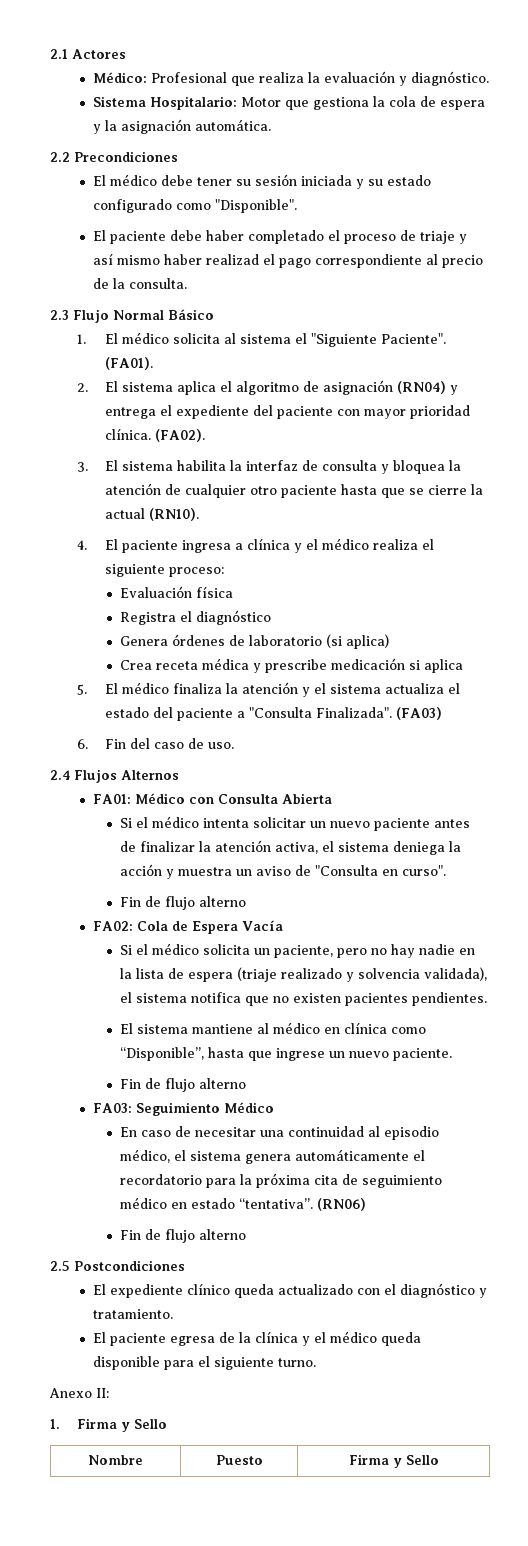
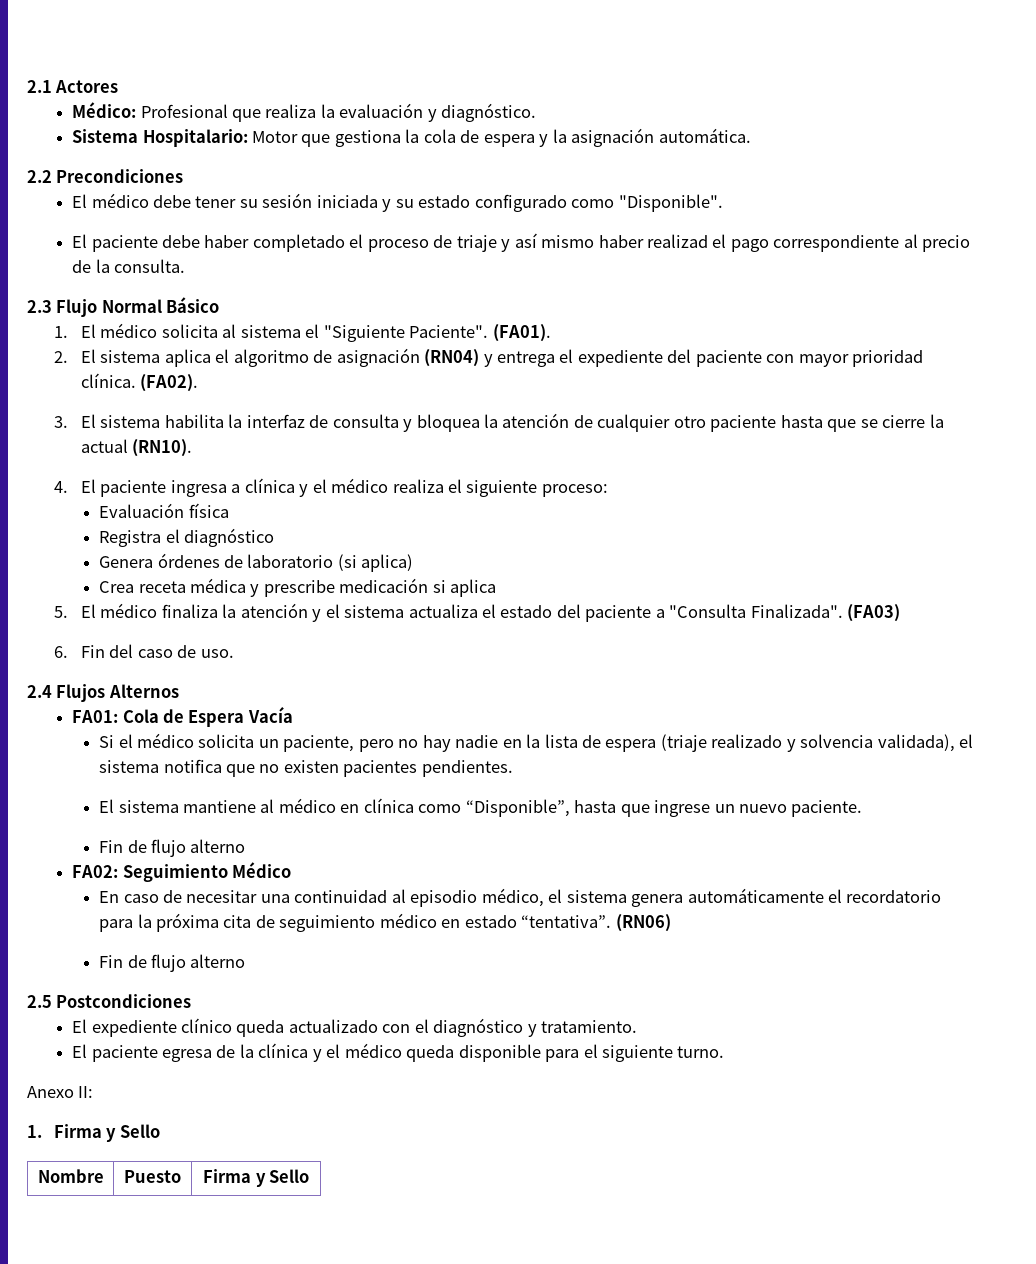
- FA01: Médico con Consulta Abierta
- Si el médico intenta solicitar un nuevo paciente antes de finalizar la atención activa, el sistema deniega la acción y muestra un aviso de "Consulta en curso".
- Fin de flujo alterno
- FA02: Cola de Espera Vacía
+ FA01: Cola de Espera Vacía
- FA03: Seguimiento Médico
+ FA02: Seguimiento Médico

